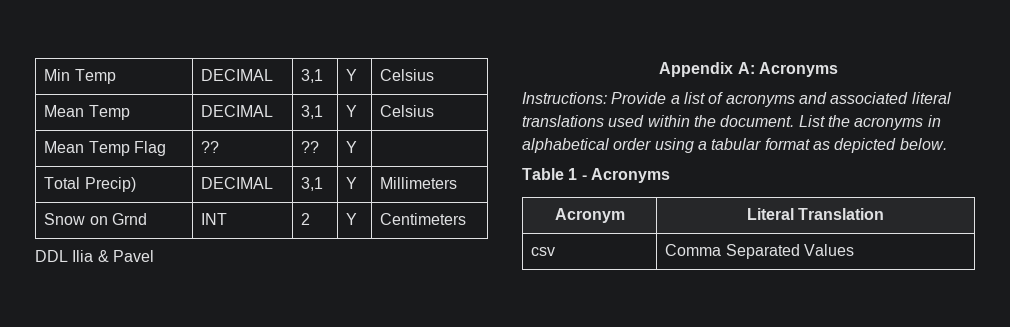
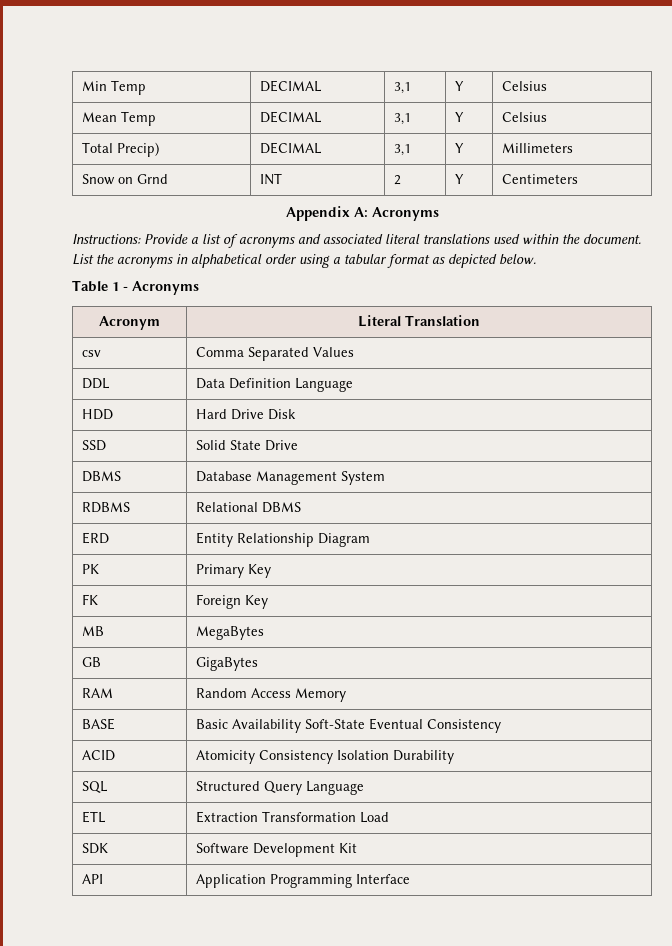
- Mean Temp Flag | ?? | ?? | Y |
- DDL Ilia & Pavel
+ DDL | Data Definition Language
+ HDD | Hard Drive Disk
+ SSD | Solid State Drive
+ DBMS | Database Management System
+ RDBMS | Relational DBMS
+ ERD | Entity Relationship Diagram
+ PK | Primary Key
+ FK | Foreign Key
+ MB | MegaBytes
+ GB | GigaBytes
+ RAM | Random Access Memory
+ BASE | Basic Availability Soft-State Eventual Consistency
+ ACID | Atomicity Consistency Isolation Durability
+ SQL | Structured Query Language
+ ETL | Extraction Transformation Load
+ SDK | Software Development Kit
+ API | Application Programming Interface

